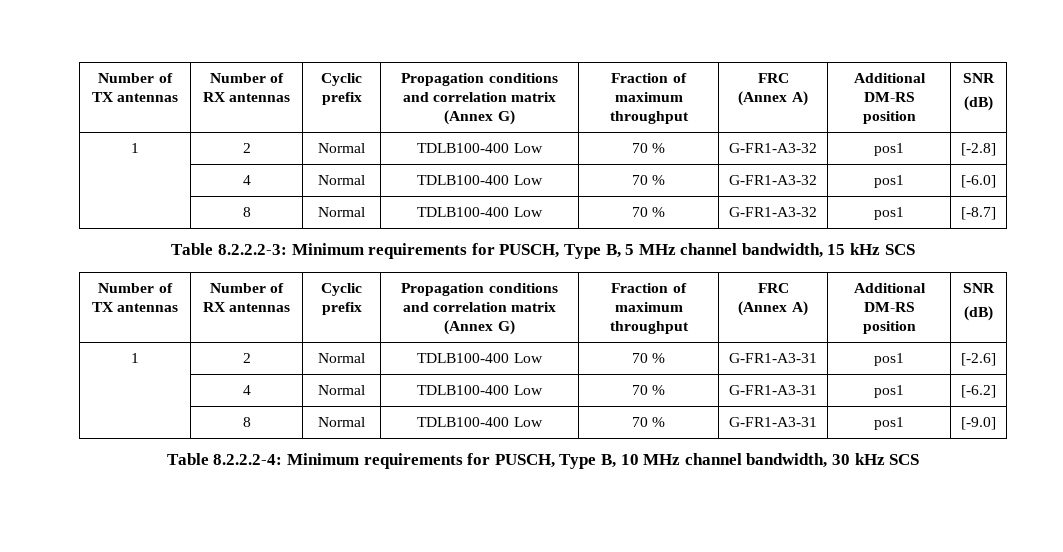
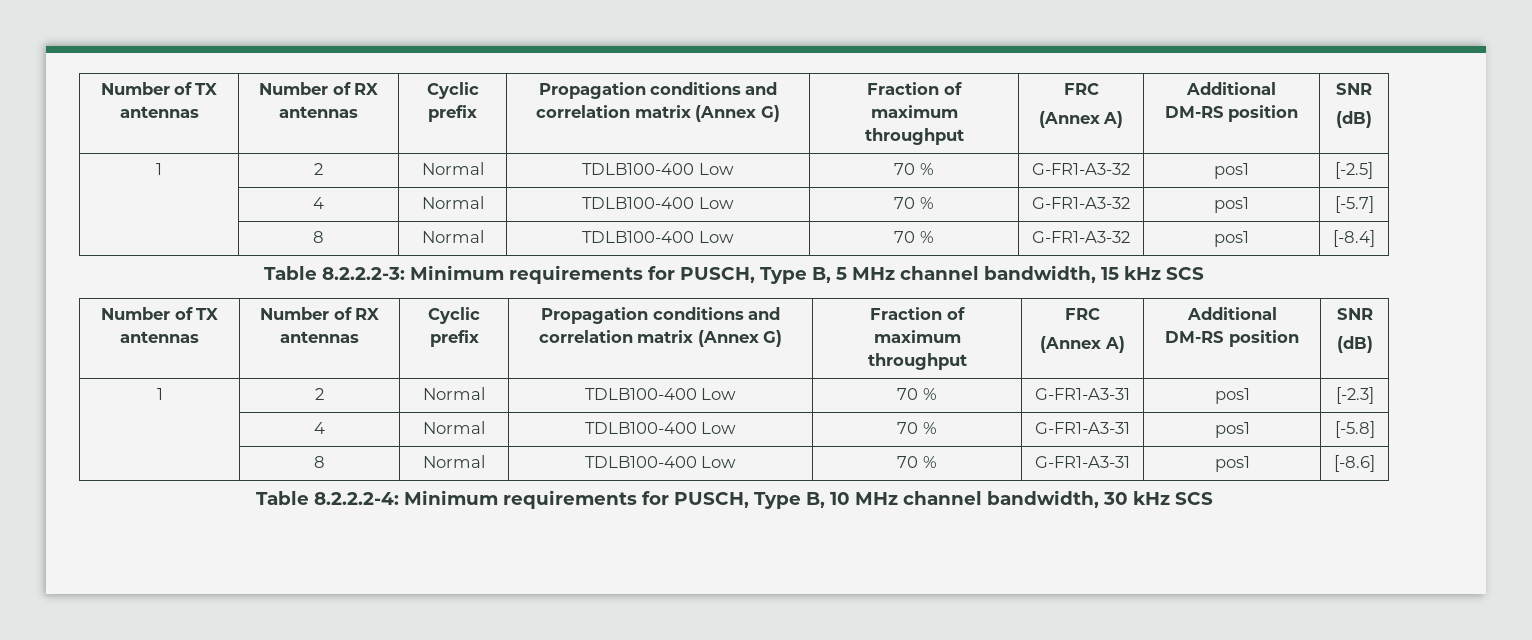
- 1 | 2 | Normal | TDLB100-400 Low | 70 % | G-FR1-A3-32 | pos1 | [-2.8]
+ 1 | 2 | Normal | TDLB100-400 Low | 70 % | G-FR1-A3-32 | pos1 | [-2.5]
- | 4 | Normal | TDLB100-400 Low | 70 % | G-FR1-A3-32 | pos1 | [-6.0]
+ | 4 | Normal | TDLB100-400 Low | 70 % | G-FR1-A3-32 | pos1 | [-5.7]
- | 8 | Normal | TDLB100-400 Low | 70 % | G-FR1-A3-32 | pos1 | [-8.7]
+ | 8 | Normal | TDLB100-400 Low | 70 % | G-FR1-A3-32 | pos1 | [-8.4]
- 1 | 2 | Normal | TDLB100-400 Low | 70 % | G-FR1-A3-31 | pos1 | [-2.6]
+ 1 | 2 | Normal | TDLB100-400 Low | 70 % | G-FR1-A3-31 | pos1 | [-2.3]
- | 4 | Normal | TDLB100-400 Low | 70 % | G-FR1-A3-31 | pos1 | [-6.2]
+ | 4 | Normal | TDLB100-400 Low | 70 % | G-FR1-A3-31 | pos1 | [-5.8]
- | 8 | Normal | TDLB100-400 Low | 70 % | G-FR1-A3-31 | pos1 | [-9.0]
+ | 8 | Normal | TDLB100-400 Low | 70 % | G-FR1-A3-31 | pos1 | [-8.6]

